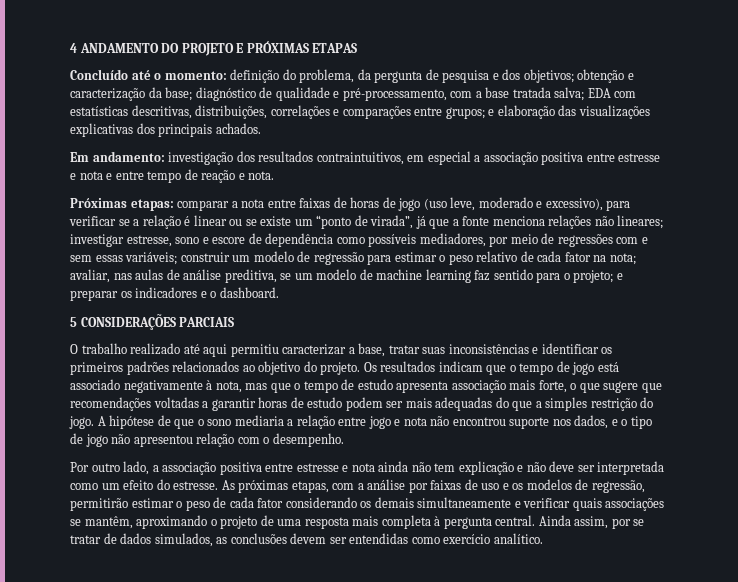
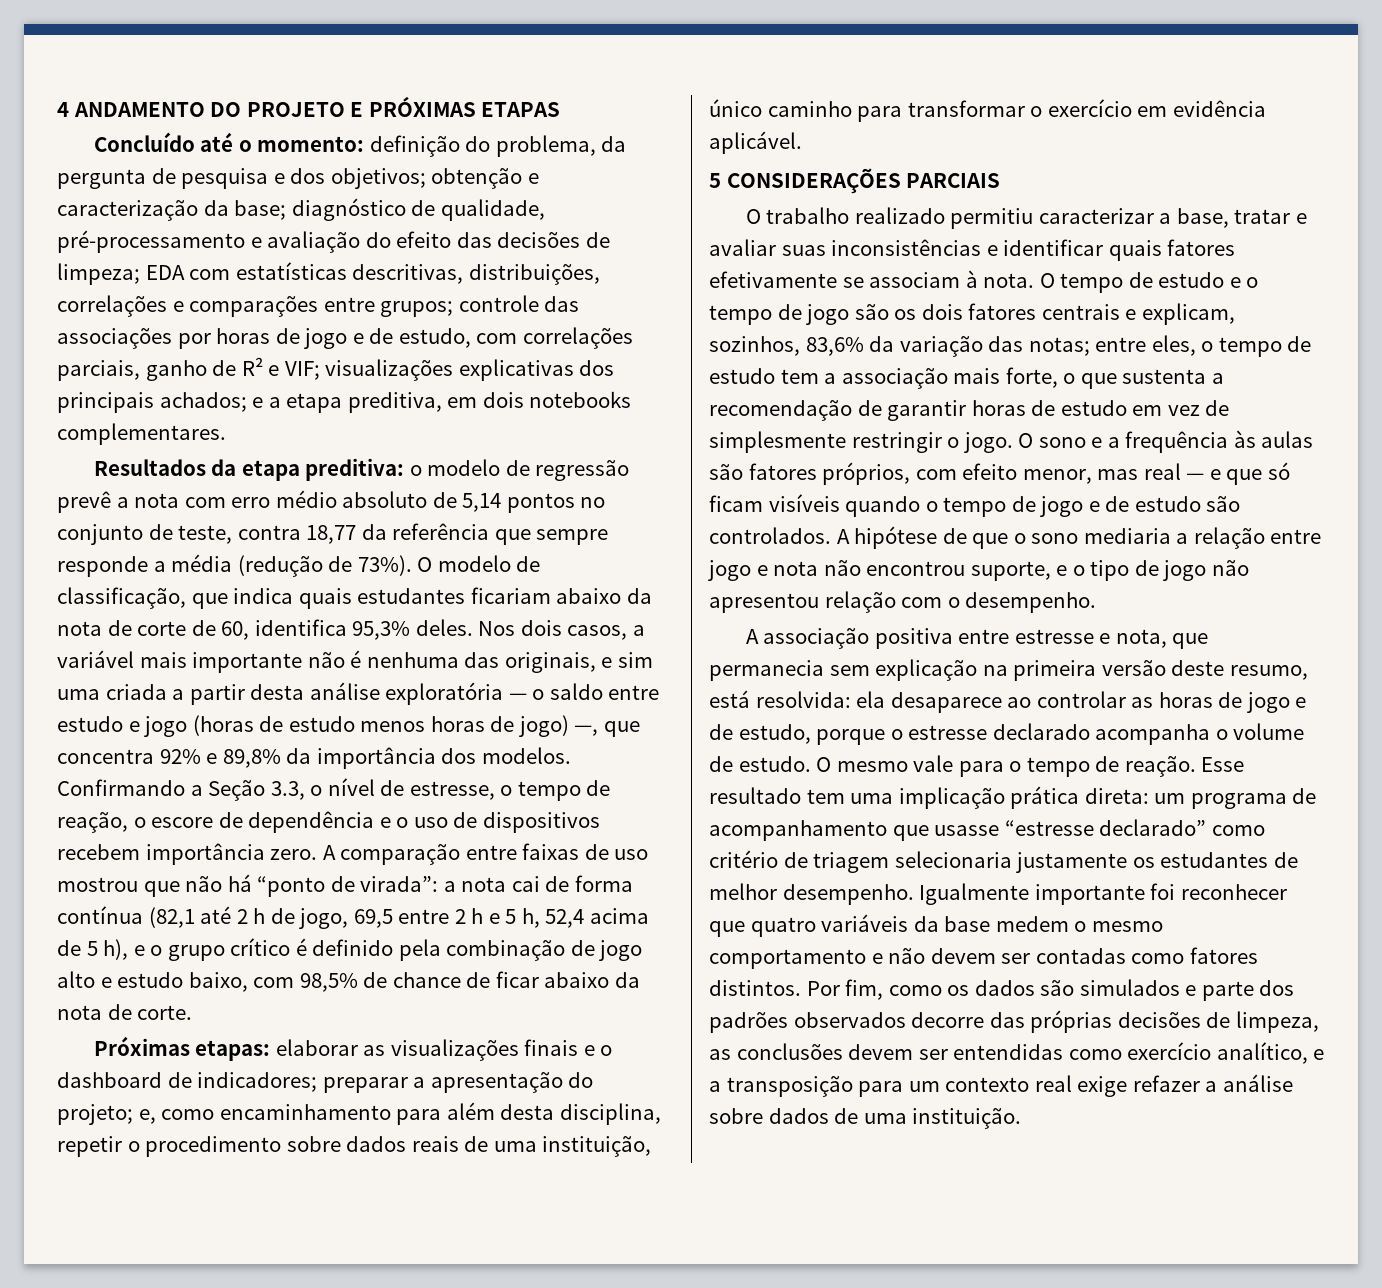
- Concluído até o momento: definição do problema, da pergunta de pesquisa e dos objetivos; obtenção e caracterização da base; diagnóstico de qualidade e pré-processamento, com a base tratada salva; EDA com estatísticas descritivas, distribuições, correlações e comparações entre grupos; e elaboração das visualizações explicativas dos principais achados.
- Em andamento: investigação dos resultados contraintuitivos, em especial a associação positiva entre estresse e nota e entre tempo de reação e nota.
- Próximas etapas: comparar a nota entre faixas de horas de jogo (uso leve, moderado e excessivo), para verificar se a relação é linear ou se existe um “ponto de virada”, já que a fonte menciona relações não lineares; investigar estresse, sono e escore de dependência como possíveis mediadores, por meio de regressões com e sem essas variáveis; construir um modelo de regressão para estimar o peso relativo de cada fator na nota; avaliar, nas aulas de análise preditiva, se um modelo de machine learning faz sentido para o projeto; e preparar os indicadores e o dashboard.
+ Concluído até o momento: definição do problema, da pergunta de pesquisa e dos objetivos; obtenção e caracterização da base; diagnóstico de qualidade, pré-processamento e avaliação do efeito das decisões de limpeza; EDA com estatísticas descritivas, distribuições, correlações e comparações entre grupos; controle das associações por horas de jogo e de estudo, com correlações parciais, ganho de R² e VIF; visualizações explicativas dos principais achados; e a etapa preditiva, em dois notebooks complementares.
+ Resultados da etapa preditiva: o modelo de regressão prevê a nota com erro médio absoluto de 5,14 pontos no conjunto de teste, contra 18,77 da referência que sempre responde a média (redução de 73%). O modelo de classificação, que indica quais estudantes ficariam abaixo da nota de corte de 60, identifica 95,3% deles. Nos dois casos, a variável mais importante não é nenhuma das originais, e sim uma criada a partir desta análise exploratória — o saldo entre estudo e jogo (horas de estudo menos horas de jogo) —, que concentra 92% e 89,8% da importância dos modelos. Confirmando a Seção 3.3, o nível de estresse, o tempo de reação, o escore de dependência e o uso de dispositivos recebem importância zero. A comparação entre faixas de uso mostrou que não há “ponto de virada”: a nota cai de forma contínua (82,1 até 2 h de jogo, 69,5 entre 2 h e 5 h, 52,4 acima de 5 h), e o grupo crítico é definido pela combinação de jogo alto e estudo baixo, com 98,5% de chance de ficar abaixo da nota de corte.
+ Próximas etapas: elaborar as visualizações finais e o dashboard de indicadores; preparar a apresentação do projeto; e, como encaminhamento para além desta disciplina, repetir o procedimento sobre dados reais de uma instituição, único caminho para transformar o exercício em evidência aplicável.
- O trabalho realizado até aqui permitiu caracterizar a base, tratar suas inconsistências e identificar os primeiros padrões relacionados ao objetivo do projeto. Os resultados indicam que o tempo de jogo está associado negativamente à nota, mas que o tempo de estudo apresenta associação mais forte, o que sugere que recomendações voltadas a garantir horas de estudo podem ser mais adequadas do que a simples restrição do jogo.
+ O trabalho realizado permitiu caracterizar a base, tratar e avaliar suas inconsistências e identificar quais fatores efetivamente se associam à nota. O tempo de estudo e o tempo de jogo são os dois fatores centrais e explicam, sozinhos, 83,6% da variação das notas; entre eles, o tempo de estudo tem a associação mais forte, o que sustenta a recomendação de garantir horas de estudo em vez de simplesmente restringir o jogo. O sono e a frequência às aulas são fatores próprios, com efeito menor, mas real — e que só ficam visíveis quando o tempo de jogo e de estudo são controlados.
- A hipótese de que o sono mediaria a relação entre jogo e nota não encontrou suporte nos dados, e o tipo de jogo não apresentou relação com o desempenho.
+ A hipótese de que o sono mediaria a relação entre jogo e nota não encontrou suporte, e o tipo de jogo não apresentou relação com o desempenho.
- Por outro lado, a associação positiva entre estresse e nota ainda não tem explicação e não deve ser interpretada como um efeito do estresse. As próximas etapas, com a análise por faixas de uso e os modelos de regressão, permitirão estimar o peso de cada fator considerando os demais simultaneamente e verificar quais associações se mantêm, aproximando o projeto de uma resposta mais completa à pergunta central. Ainda assim, por se tratar de dados simulados, as conclusões devem ser entendidas como exercício analítico.
+ A associação positiva entre estresse e nota, que permanecia sem explicação na primeira versão deste resumo, está resolvida: ela desaparece ao controlar as horas de jogo e de estudo, porque o estresse declarado acompanha o volume de estudo. O mesmo vale para o tempo de reação. Esse resultado tem uma implicação prática direta: um programa de acompanhamento que usasse “estresse declarado” como critério de triagem selecionaria justamente os estudantes de melhor desempenho. Igualmente importante foi reconhecer que quatro variáveis da base medem o mesmo comportamento e não devem ser contadas como fatores distintos. Por fim, como os dados são simulados e parte dos padrões observados decorre das próprias decisões de limpeza, as conclusões devem ser entendidas como exercício analítico, e a transposição para um contexto real exige refazer a análise sobre dados de uma instituição.

